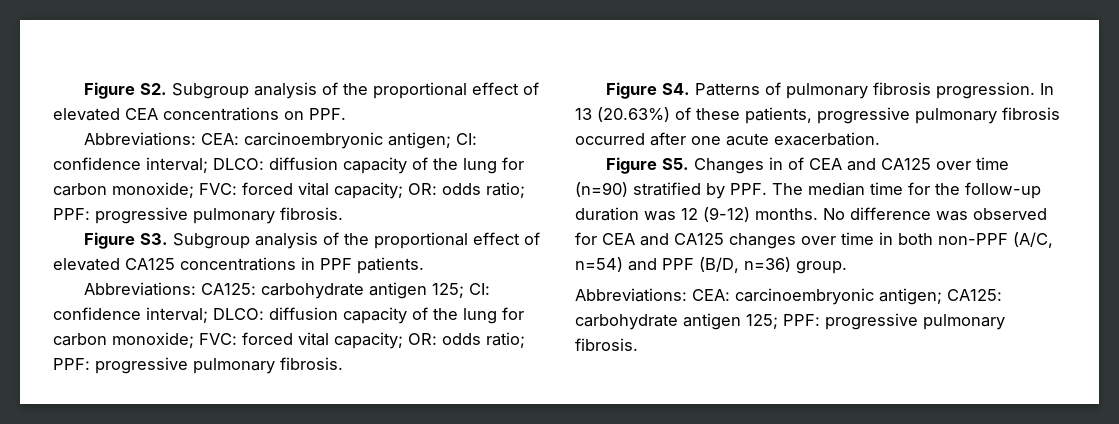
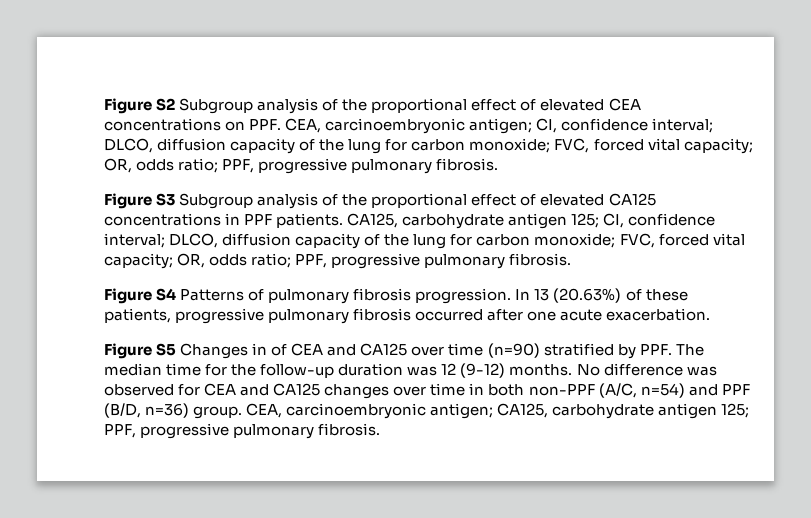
- Figure S2. Subgroup analysis of the proportional effect of elevated CEA concentrations on PPF.
- Abbreviations: CEA: carcinoembryonic antigen; CI: confidence interval; DLCO: diffusion capacity of the lung for carbon monoxide; FVC: forced vital capacity; OR: odds ratio; PPF: progressive pulmonary fibrosis.
- Figure S3. Subgroup analysis of the proportional effect of elevated CA125 concentrations in PPF patients.
- Abbreviations: CA125: carbohydrate antigen 125; CI: confidence interval; DLCO: diffusion capacity of the lung for carbon monoxide; FVC: forced vital capacity; OR: odds ratio; PPF: progressive pulmonary fibrosis.
- Figure S4. Patterns of pulmonary fibrosis progression.
+ Figure S2 Subgroup analysis of the proportional effect of elevated CEA concentrations on PPF. CEA, carcinoembryonic antigen; CI, confidence interval; DLCO, diffusion capacity of the lung for carbon monoxide; FVC, forced vital capacity; OR, odds ratio; PPF, progressive pulmonary fibrosis.
+ Figure S3 Subgroup analysis of the proportional effect of elevated CA125 concentrations in PPF patients. CA125, carbohydrate antigen 125; CI, confidence interval; DLCO, diffusion capacity of the lung for carbon monoxide; FVC, forced vital capacity; OR, odds ratio; PPF, progressive pulmonary fibrosis.
+ Figure S4 Patterns of pulmonary fibrosis progression.
- Figure S5. Changes in of CEA and CA125 over time (n=90) stratified by PPF. The median time for the follow-up duration was 12 (9-12) months.
+ Figure S5 Changes in of CEA and CA125 over time (n=90) stratified by PPF. The median time for the follow-up duration was 12 (9-12) months.
- No difference was observed for CEA and CA125 changes over time in both non-PPF (A/C, n=54) and PPF (B/D, n=36) group.
- Abbreviations: CEA: carcinoembryonic antigen; CA125: carbohydrate antigen 125; PPF: progressive pulmonary fibrosis.
+ No difference was observed for CEA and CA125 changes over time in both non-PPF (A/C, n=54) and PPF (B/D, n=36) group. CEA, carcinoembryonic antigen; CA125, carbohydrate antigen 125; PPF, progressive pulmonary fibrosis.

